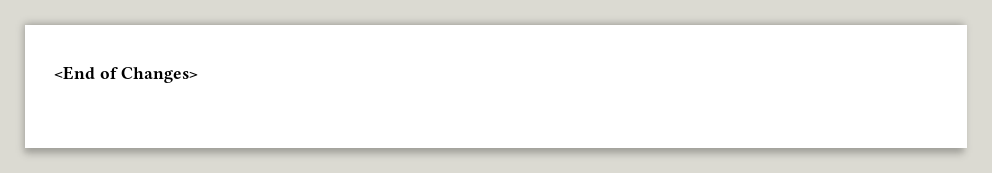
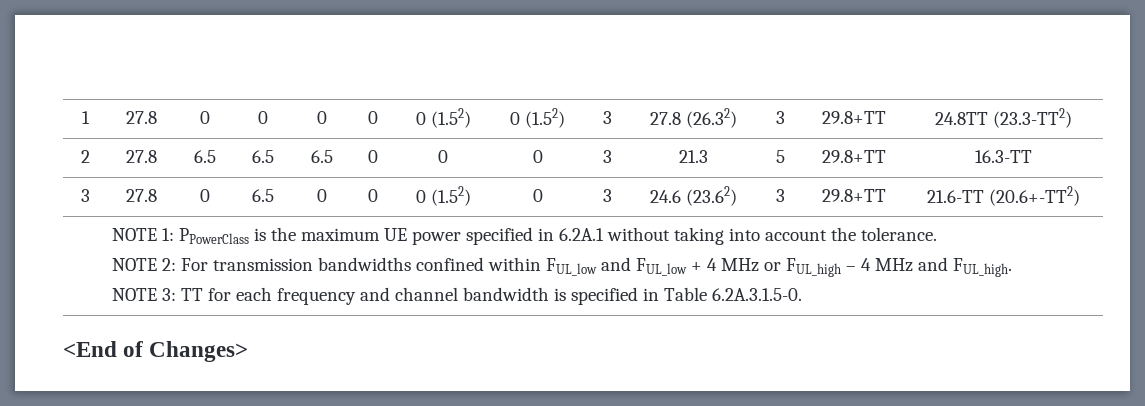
+ 1 | 27.8 | 0 | 0 | 0 | 0 | 0 (1.52) | 0 (1.52) | 3 | 27.8 (26.32) | 3 | 29.8+TT | 24.8TT (23.3-TT2)
+ 2 | 27.8 | 6.5 | 6.5 | 6.5 | 0 | 0 | 0 | 3 | 21.3 | 5 | 29.8+TT | 16.3-TT
+ 3 | 27.8 | 0 | 6.5 | 0 | 0 | 0 (1.52) | 0 | 3 | 24.6 (23.62) | 3 | 29.8+TT | 21.6-TT (20.6+-TT2)
+ NOTE 1: PPowerClass is the maximum UE power specified in 6.2A.1 without taking into account the tolerance.
+ NOTE 2: For transmission bandwidths confined within FUL_low and FUL_low + 4 MHz or FUL_high – 4 MHz and FUL_high.
+ NOTE 3: TT for each frequency and channel bandwidth is specified in Table 6.2A.3.1.5-0.

